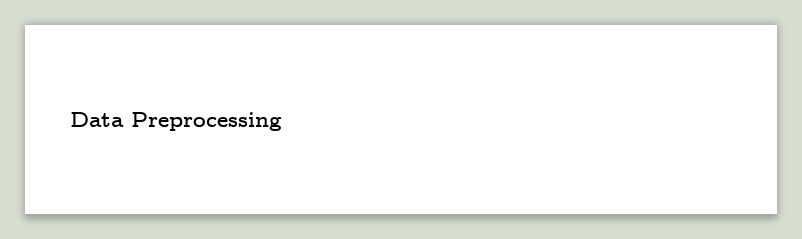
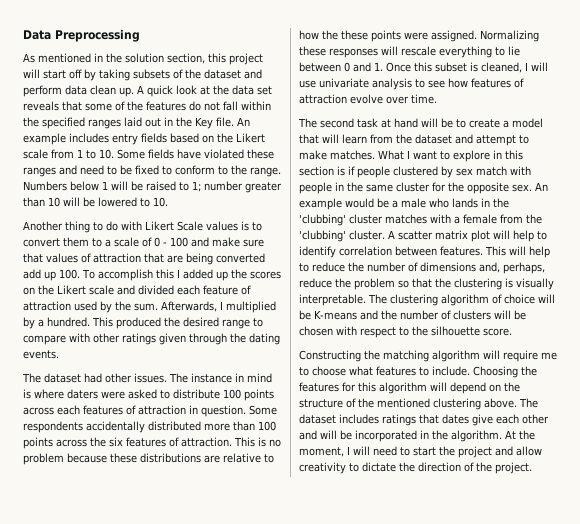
+ As mentioned in the solution section, this project will start off by taking subsets of the dataset and perform data clean up. A quick look at the data set reveals that some of the features do not fall within the specified ranges laid out in the Key file. An example includes entry fields based on the Likert scale from 1 to 10. Some fields have violated these ranges and need to be fixed to conform to the range. Numbers below 1 will be raised to 1; number greater than 10 will be lowered to 10.
+ Another thing to do with Likert Scale values is to convert them to a scale of 0 - 100 and make sure that values of attraction that are being converted add up 100. To accomplish this I added up the scores on the Likert scale and divided each feature of attraction used by the sum. Afterwards, I multiplied by a hundred. This produced the desired range to compare with other ratings given through the dating events.
+ The dataset had other issues. The instance in mind is where daters were asked to distribute 100 points across each features of attraction in question. Some respondents accidentally distributed more than 100 points across the six features of attraction. This is no problem because these distributions are relative to how the these points were assigned. Normalizing these responses will rescale everything to lie between 0 and 1. Once this subset is cleaned, I will use univariate analysis to see how features of attraction evolve over time.
+ The second task at hand will be to create a model that will learn from the dataset and attempt to make matches. What I want to explore in this section is if people clustered by sex match with people in the same cluster for the opposite sex. An example would be a male who lands in the 'clubbing' cluster matches with a female from the 'clubbing' cluster. A scatter matrix plot will help to identify correlation between features. This will help to reduce the number of dimensions and, perhaps, reduce the problem so that the clustering is visually interpretable. The clustering algorithm of choice will be K-means and the number of clusters will be chosen with respect to the silhouette score.
+ Constructing the matching algorithm will require me to choose what features to include. Choosing the features for this algorithm will depend on the structure of the mentioned clustering above. The dataset includes ratings that dates give each other and will be incorporated in the algorithm. At the moment, I will need to start the project and allow creativity to dictate the direction of the project.

